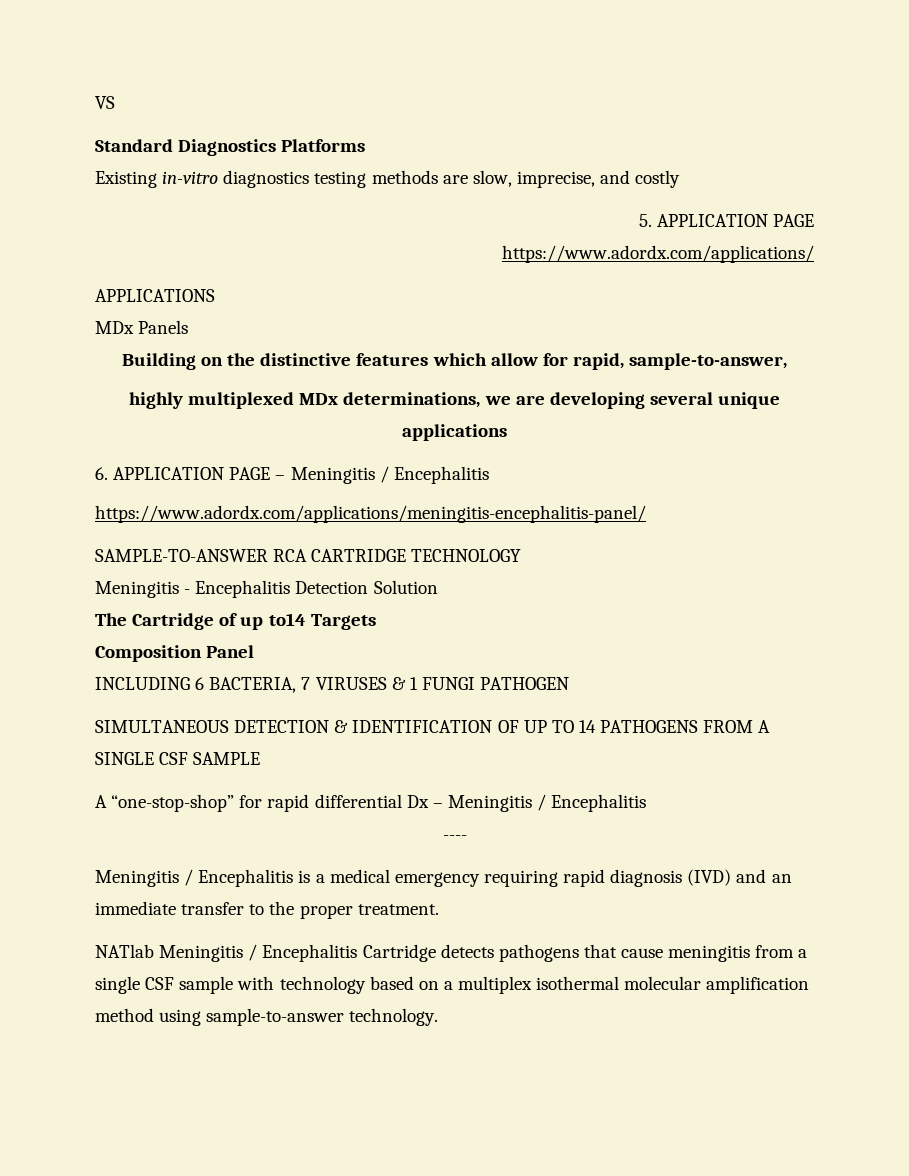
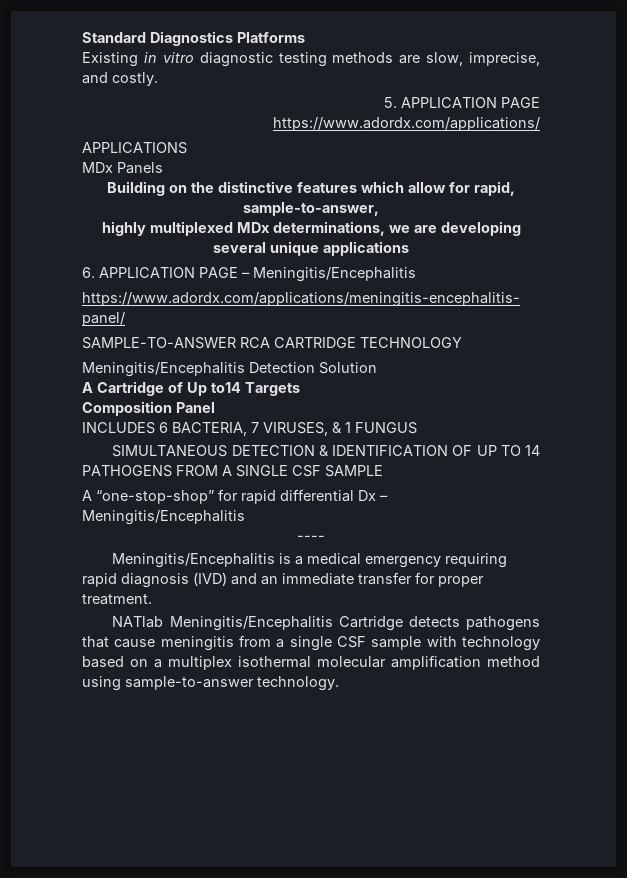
- VS
- Existing in-vitro diagnostics testing methods are slow, imprecise, and costly
+ Existing in vitro diagnostic testing methods are slow, imprecise, and costly.
- 6. APPLICATION PAGE – Meningitis / Encephalitis
+ 6. APPLICATION PAGE – Meningitis/Encephalitis
- Meningitis - Encephalitis Detection Solution
+ Meningitis/Encephalitis Detection Solution
- The Cartridge of up to14 Targets
+ A Cartridge of Up to14 Targets
- INCLUDING 6 BACTERIA, 7 VIRUSES & 1 FUNGI PATHOGEN
+ INCLUDES 6 BACTERIA, 7 VIRUSES, & 1 FUNGUS
- A “one-stop-shop” for rapid differential Dx – Meningitis / Encephalitis
+ A “one-stop-shop” for rapid differential Dx – Meningitis/Encephalitis
  ----
- Meningitis / Encephalitis is a medical emergency requiring rapid diagnosis (IVD) and an immediate transfer to the proper treatment.
+ Meningitis/Encephalitis is a medical emergency requiring rapid diagnosis (IVD) and an immediate transfer for proper treatment.
- NATlab Meningitis / Encephalitis Cartridge detects pathogens that cause meningitis from a single CSF sample with technology based on a multiplex isothermal molecular amplification method using sample-to-answer technology.
+ NATlab Meningitis/Encephalitis Cartridge detects pathogens that cause meningitis from a single CSF sample with technology based on a multiplex isothermal molecular amplification method using sample-to-answer technology.

